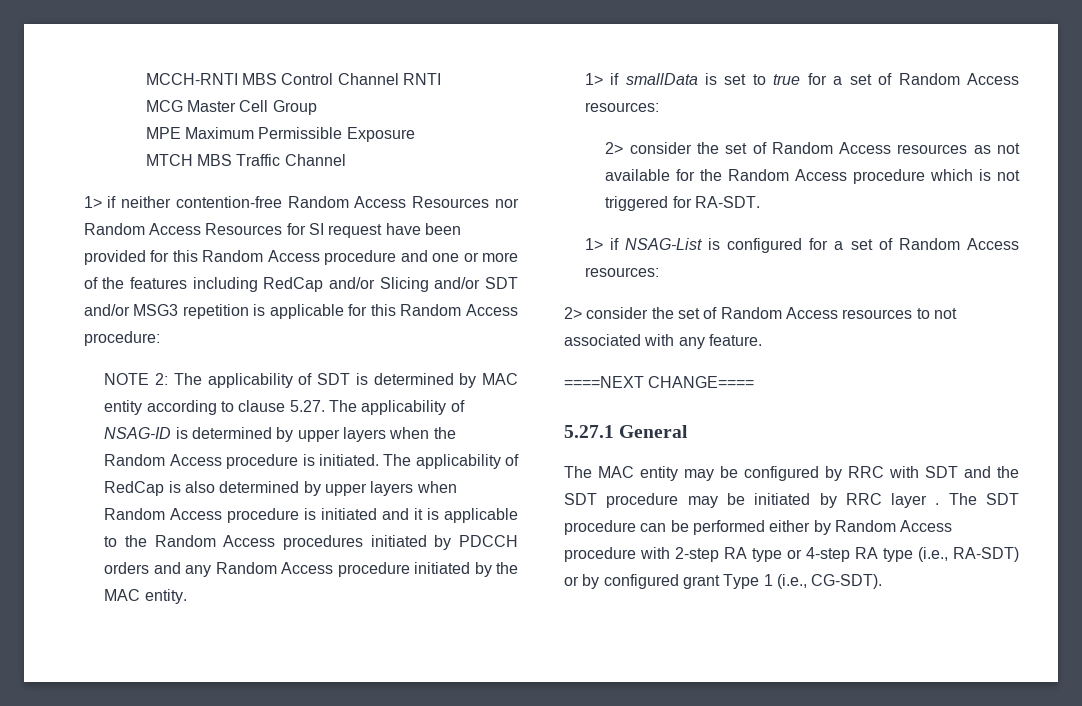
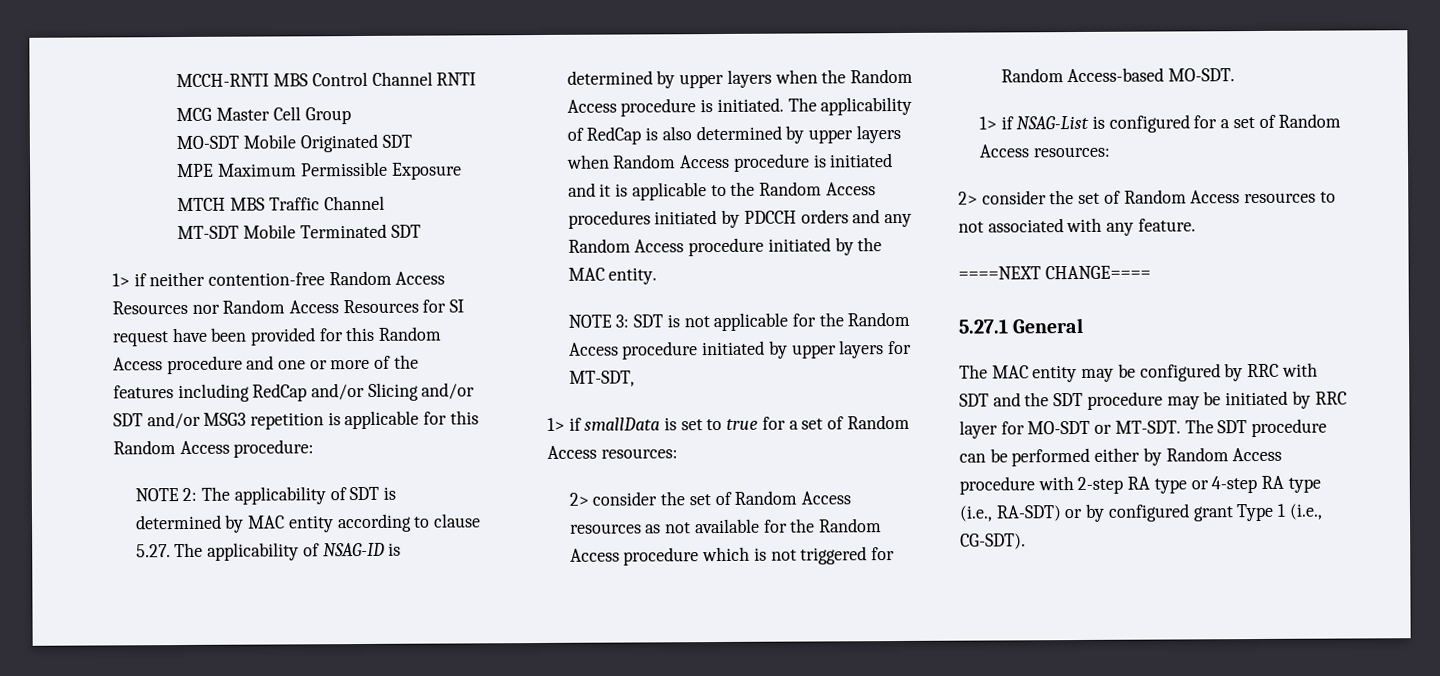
+ MO-SDT Mobile Originated SDT
+ MT-SDT Mobile Terminated SDT
+ NOTE 3: SDT is not applicable for the Random Access procedure initiated by upper layers for MT-SDT,
- 2> consider the set of Random Access resources as not available for the Random Access procedure which is not triggered for RA-SDT.
+ 2> consider the set of Random Access resources as not available for the Random Access procedure which is not triggered for Random Access-based MO-SDT.
- The MAC entity may be configured by RRC with SDT and the SDT procedure may be initiated by RRC layer .
+ The MAC entity may be configured by RRC with SDT and the SDT procedure may be initiated by RRC layer for MO-SDT or MT-SDT.

